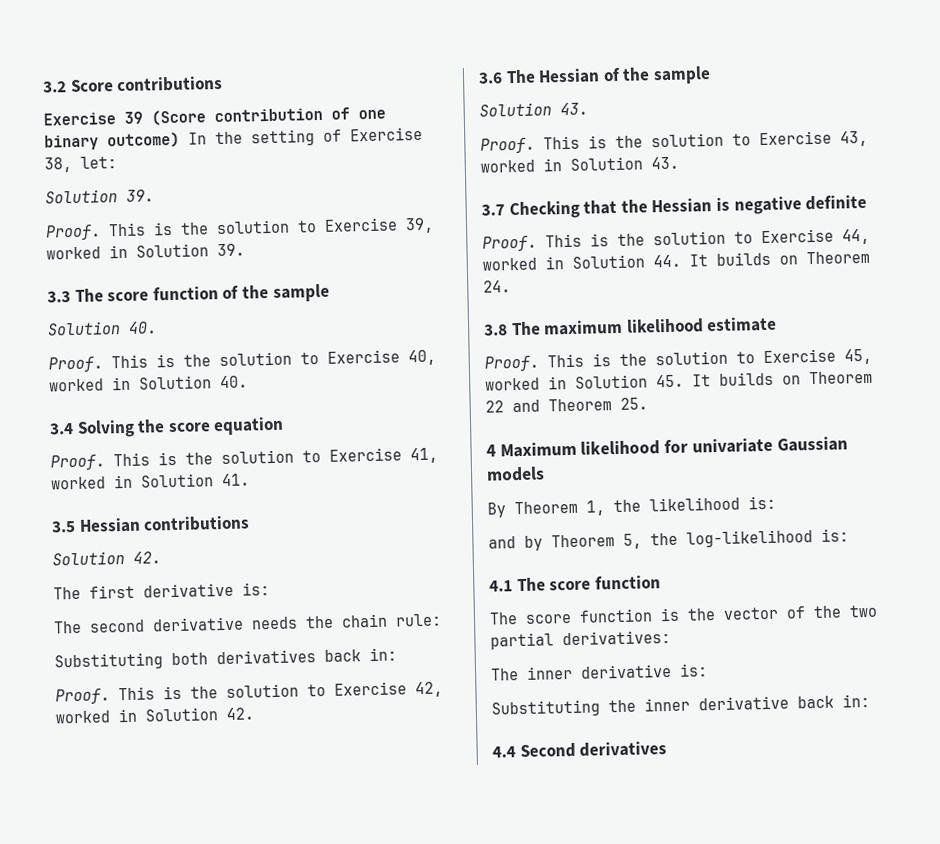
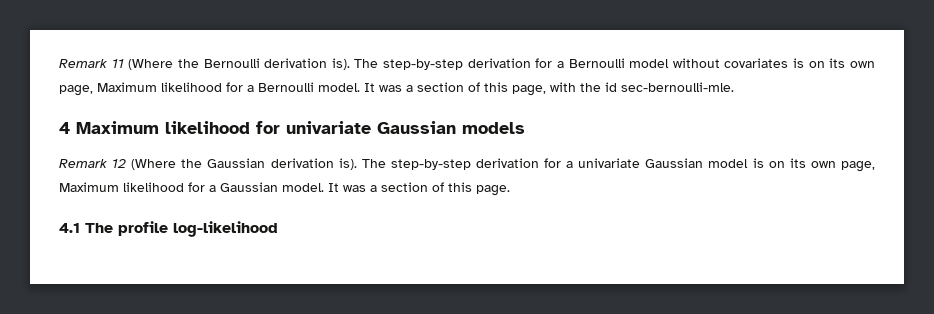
- 3.2 Score contributions
- Exercise 39 (Score contribution of one binary outcome) In the setting of Exercise 38, let:
- Solution 39.
- Proof. This is the solution to Exercise 39, worked in Solution 39.
- 3.3 The score function of the sample
- Solution 40.
- Proof. This is the solution to Exercise 40, worked in Solution 40.
- 3.4 Solving the score equation
- Proof. This is the solution to Exercise 41, worked in Solution 41.
- 3.5 Hessian contributions
- Solution 42.
- The first derivative is:
- The second derivative needs the chain rule:
- Substituting both derivatives back in:
- Proof. This is the solution to Exercise 42, worked in Solution 42.
- 3.6 The Hessian of the sample
- Solution 43.
- Proof. This is the solution to Exercise 43, worked in Solution 43.
- 3.7 Checking that the Hessian is negative definite
- Proof. This is the solution to Exercise 44, worked in Solution 44. It builds on Theorem 24.
- 3.8 The maximum likelihood estimate
- Proof. This is the solution to Exercise 45, worked in Solution 45. It builds on Theorem 22 and Theorem 25.
+ Remark 11 (Where the Bernoulli derivation is). The step-by-step derivation for a Bernoulli model without covariates is on its own page, Maximum likelihood for a Bernoulli model. It was a section of this page, with the id sec-bernoulli-mle.
- By Theorem 1, the likelihood is:
- and by Theorem 5, the log-likelihood is:
- 4.1 The score function
- The score function is the vector of the two partial derivatives:
- The inner derivative is:
- Substituting the inner derivative back in:
- 4.4 Second derivatives
+ Remark 12 (Where the Gaussian derivation is). The step-by-step derivation for a univariate Gaussian model is on its own page, Maximum likelihood for a Gaussian model. It was a section of this page.
+ 4.1 The profile log-likelihood

